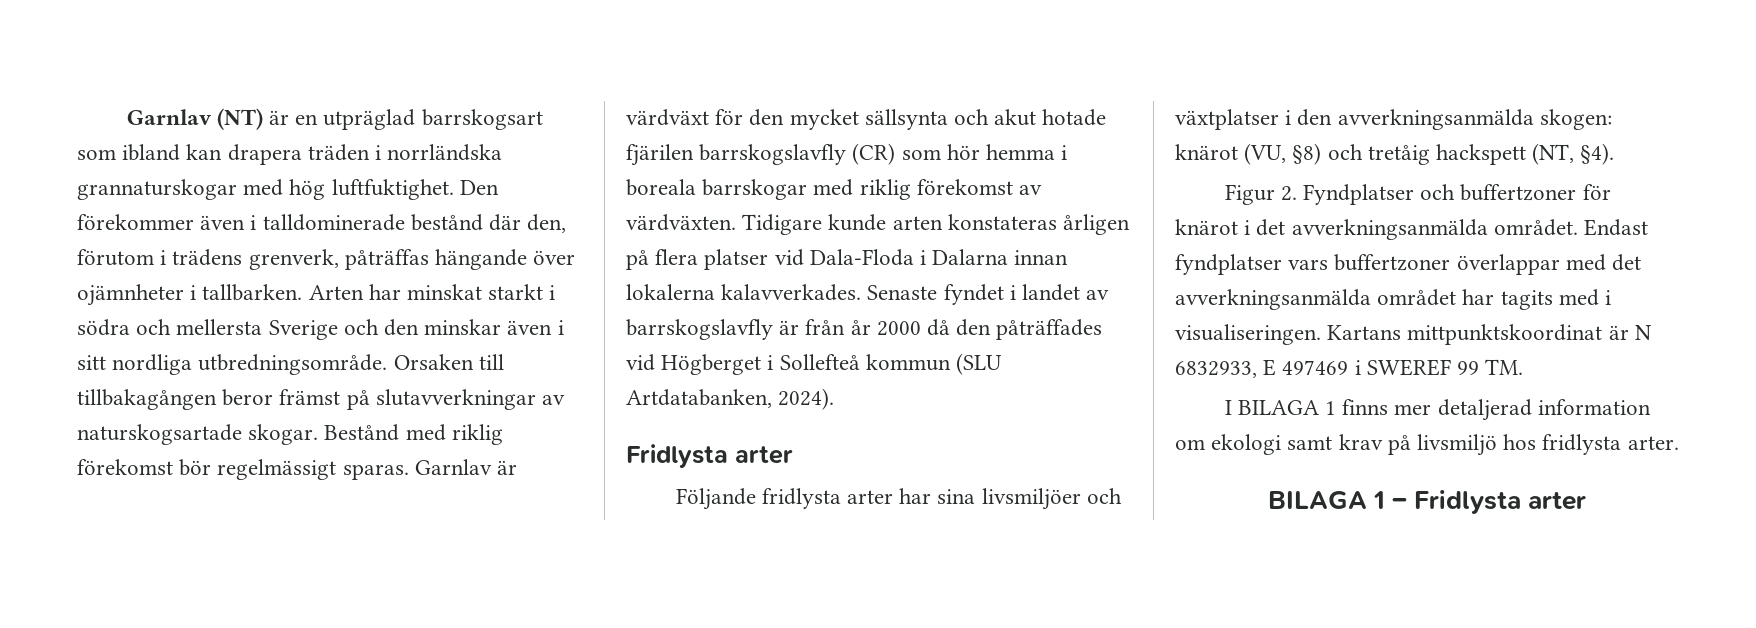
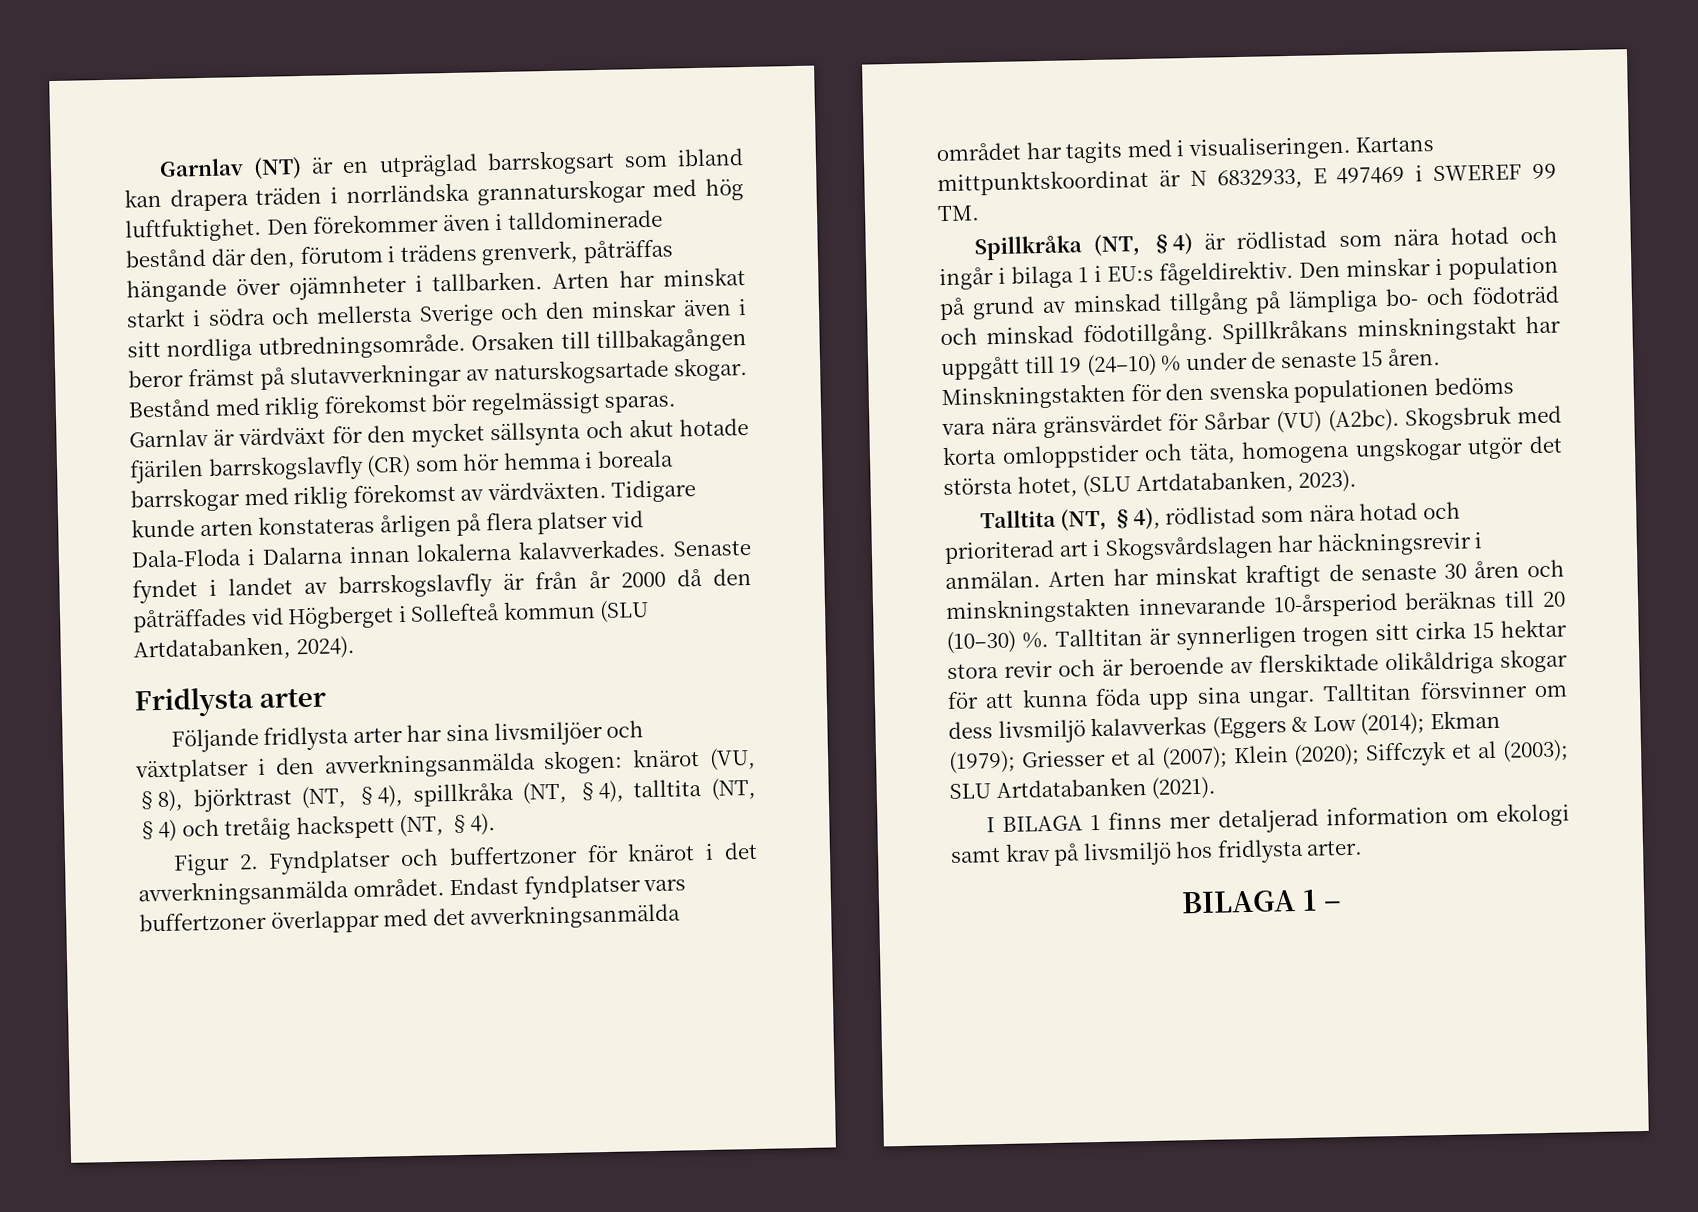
- Följande fridlysta arter har sina livsmiljöer och växtplatser i den avverkningsanmälda skogen: knärot (VU, §8) och tretåig hackspett (NT, §4).
+ Följande fridlysta arter har sina livsmiljöer och växtplatser i den avverkningsanmälda skogen: knärot (VU, §8), björktrast (NT, §4), spillkråka (NT, §4), talltita (NT, §4) och tretåig hackspett (NT, §4).
+ Spillkråka (NT, §4) är rödlistad som nära hotad och ingår i bilaga 1 i EU:s fågeldirektiv. Den minskar i population på grund av minskad tillgång på lämpliga bo- och födoträd och minskad födotillgång. Spillkråkans minskningstakt har uppgått till 19 (24–10) % under de senaste 15 åren. Minskningstakten för den svenska populationen bedöms vara nära gränsvärdet för Sårbar (VU) (A2bc). Skogsbruk med korta omloppstider och täta, homogena ungskogar utgör det största hotet, (SLU Artdatabanken, 2023).
+ Talltita (NT, §4), rödlistad som nära hotad och prioriterad art i Skogsvårdslagen har häckningsrevir i anmälan. Arten har minskat kraftigt de senaste 30 åren och minskningstakten innevarande 10-årsperiod beräknas till 20 (10–30) %. Talltitan är synnerligen trogen sitt cirka 15 hektar stora revir och är beroende av flerskiktade olikåldriga skogar för att kunna föda upp sina ungar. Talltitan försvinner om dess livsmiljö kalavverkas (Eggers & Low (2014); Ekman (1979); Griesser et al (2007); Klein (2020); Siffczyk et al (2003); SLU Artdatabanken (2021).
- BILAGA 1 – Fridlysta arter
+ BILAGA 1 –

